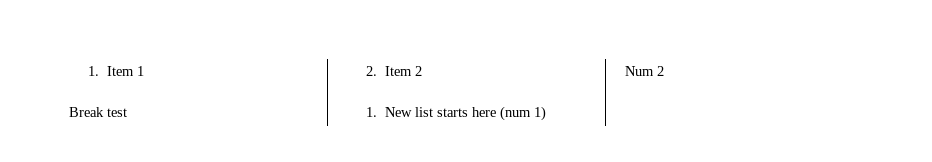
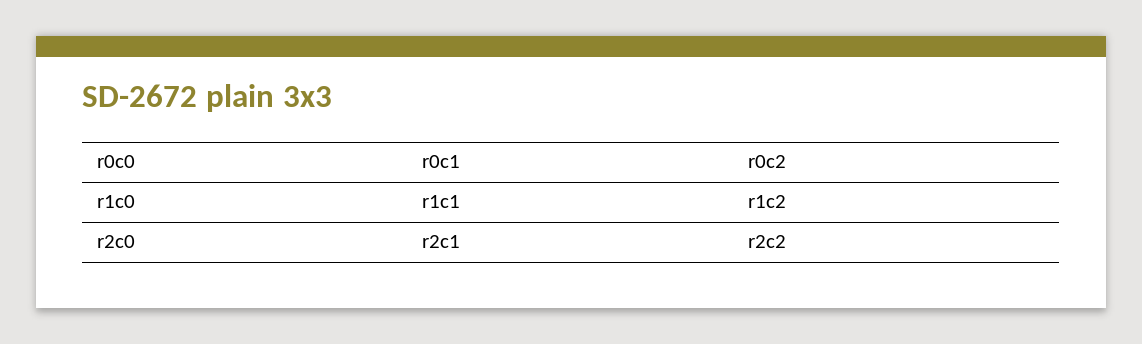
- 1. Item 1
- Break test
- 2. Item 2
- 1. New list starts here (num 1)
- Num 2
+ SD-2672 plain 3x3
+ r0c0 | r0c1 | r0c2
+ r1c0 | r1c1 | r1c2
+ r2c0 | r2c1 | r2c2

